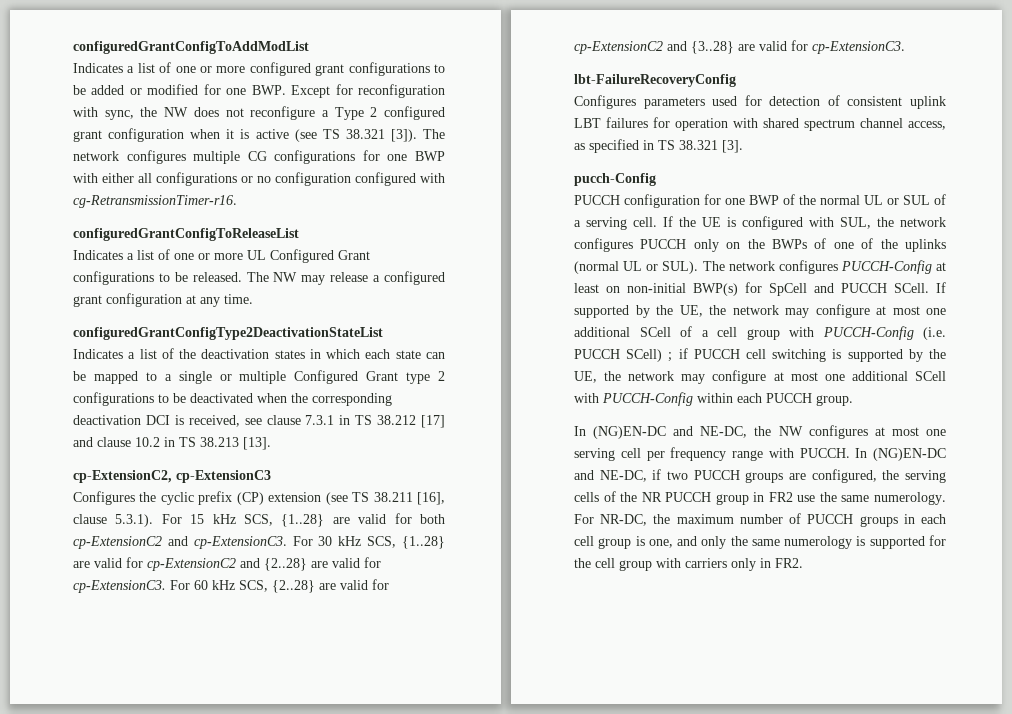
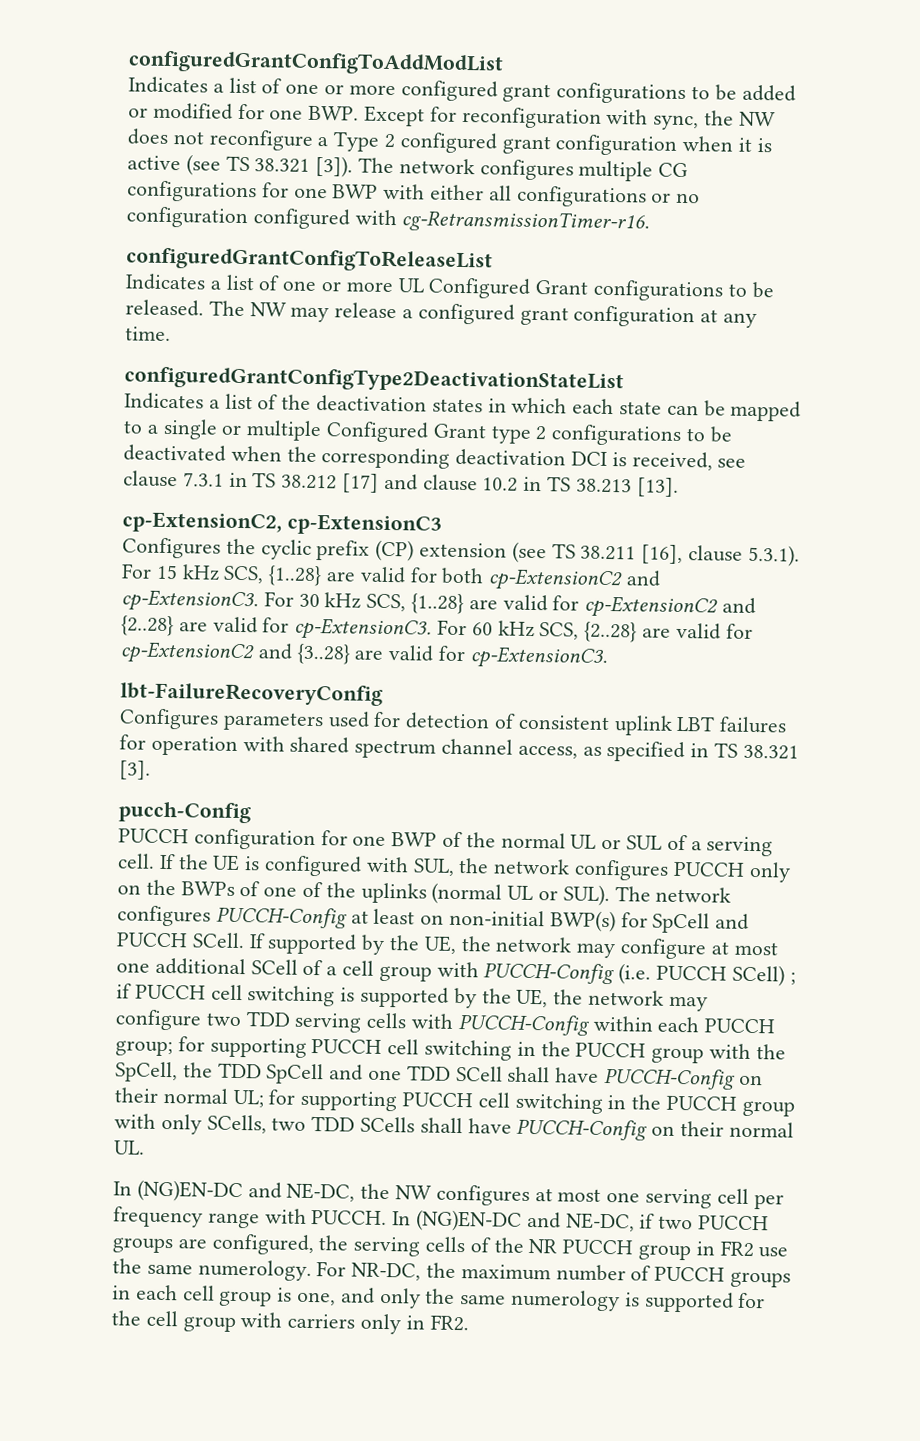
- If supported by the UE, the network may configure at most one additional SCell of a cell group with PUCCH-Config (i.e. PUCCH SCell) ; if PUCCH cell switching is supported by the UE, the network may configure at most one additional SCell with PUCCH-Config within each PUCCH group.
+ If supported by the UE, the network may configure at most one additional SCell of a cell group with PUCCH-Config (i.e. PUCCH SCell) ; if PUCCH cell switching is supported by the UE, the network may configure two TDD serving cells with PUCCH-Config within each PUCCH group; for supporting PUCCH cell switching in the PUCCH group with the SpCell, the TDD SpCell and one TDD SCell shall have PUCCH-Config on their normal UL; for supporting PUCCH cell switching in the PUCCH group with only SCells, two TDD SCells shall have PUCCH-Config on their normal UL.

